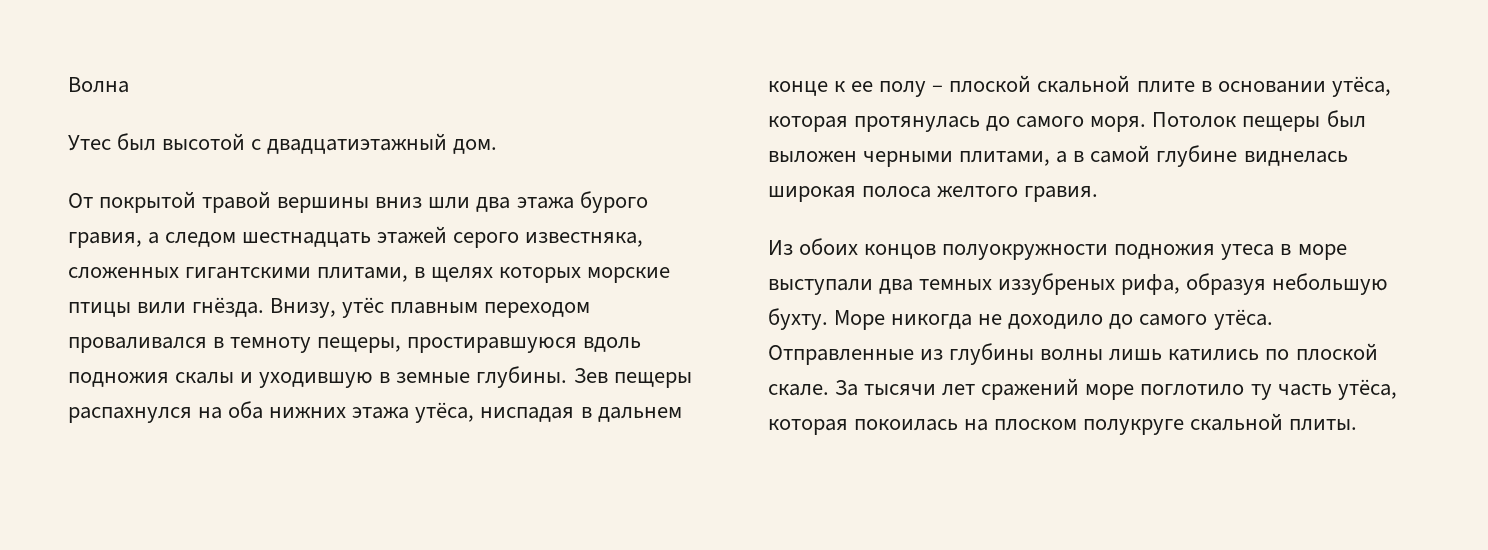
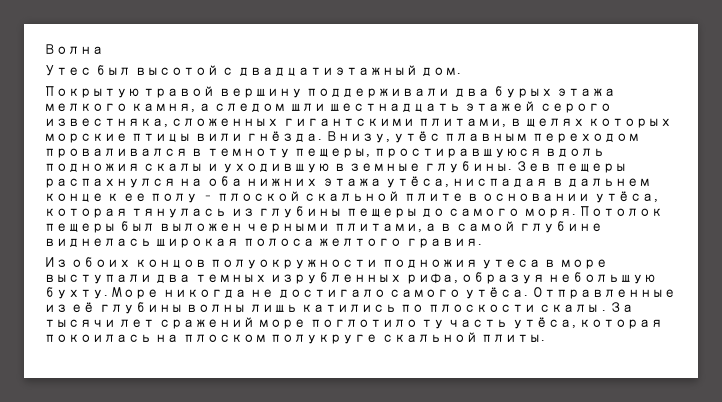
- От покрытой травой вершины вниз шли два этажа бурого гравия, а следом шестнадцать этажей серого известняка, сложенных гигантскими плитами, в щелях которых морские птицы вили гнёзда.
+ Покрытую травой вершину поддерживали два бурых этажа мелкого камня, а следом шли шестнадцать этажей серого известняка, сложенных гигантскими плитами, в щелях которых морские птицы вили гнёзда.
- Зев пещеры распахнулся на оба нижних этажа утёса, ниспадая в дальнем конце к ее полу – плоской скальной плите в основании утёса, которая протянулась до самого моря.
+ Зев пещеры распахнулся на оба нижних этажа утёса, ниспадая в дальнем конце к ее полу – плоской скальной плите в основании утёса, которая тянулась из глубины пещеры до самого моря.
- Из обоих концов полуокружности подножия утеса в море выступали два темных иззубреных рифа, образуя небольшую бухту.
+ Из обоих концов полуокружности подножия утеса в море выступали два темных изрубленных рифа, образуя небольшую бухту.
- Море никогда не доходило до самого утёса.
+ Море никогда не достигало самого утёса.
- Отправленные из глубины волны лишь катились по плоской скале.
+ Отправленные из её глубины волны лишь катились по плоскости скалы .

